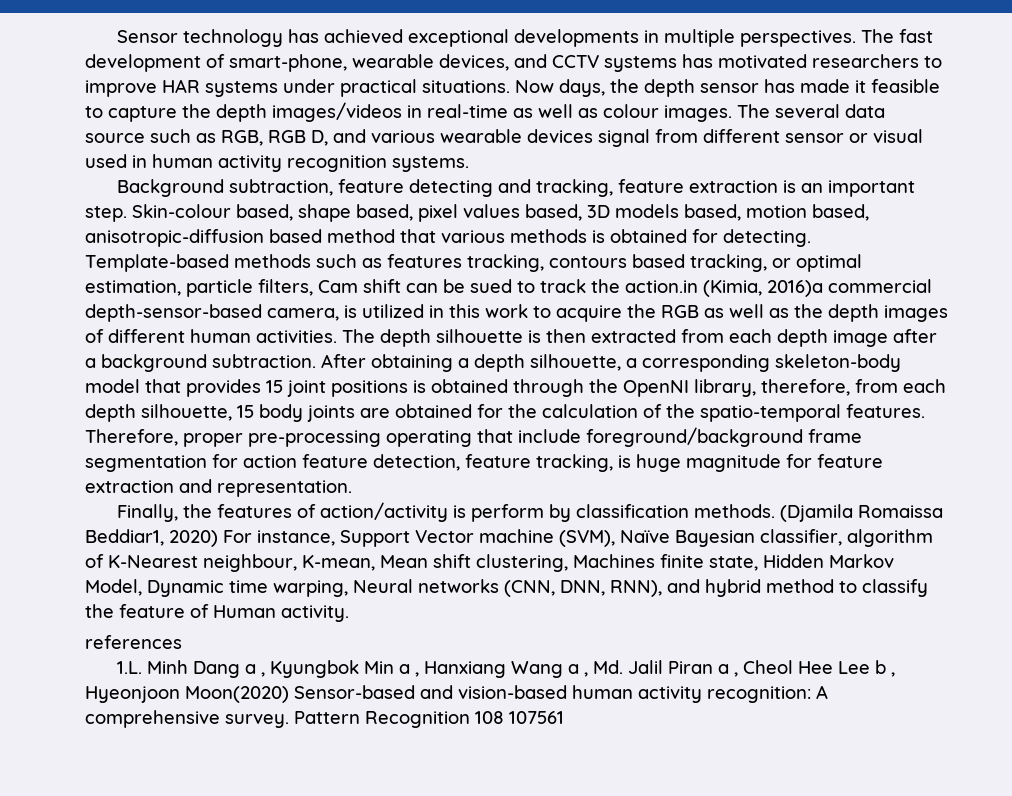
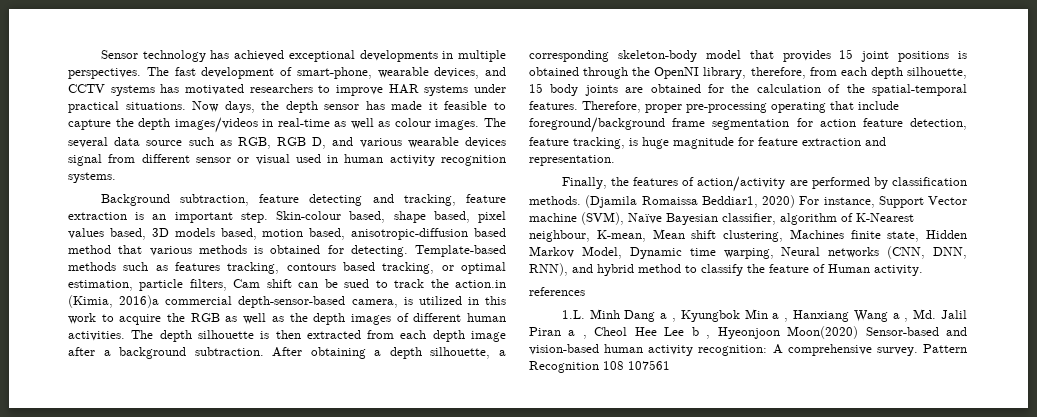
- After obtaining a depth silhouette, a corresponding skeleton-body model that provides 15 joint positions is obtained through the OpenNI library, therefore, from each depth silhouette, 15 body joints are obtained for the calculation of the spatio-temporal features.
+ After obtaining a depth silhouette, a corresponding skeleton-body model that provides 15 joint positions is obtained through the OpenNI library, therefore, from each depth silhouette, 15 body joints are obtained for the calculation of the spatial-temporal features.
- Finally, the features of action/activity is perform by classification methods.
+ Finally, the features of action/activity are performed by classification methods.

